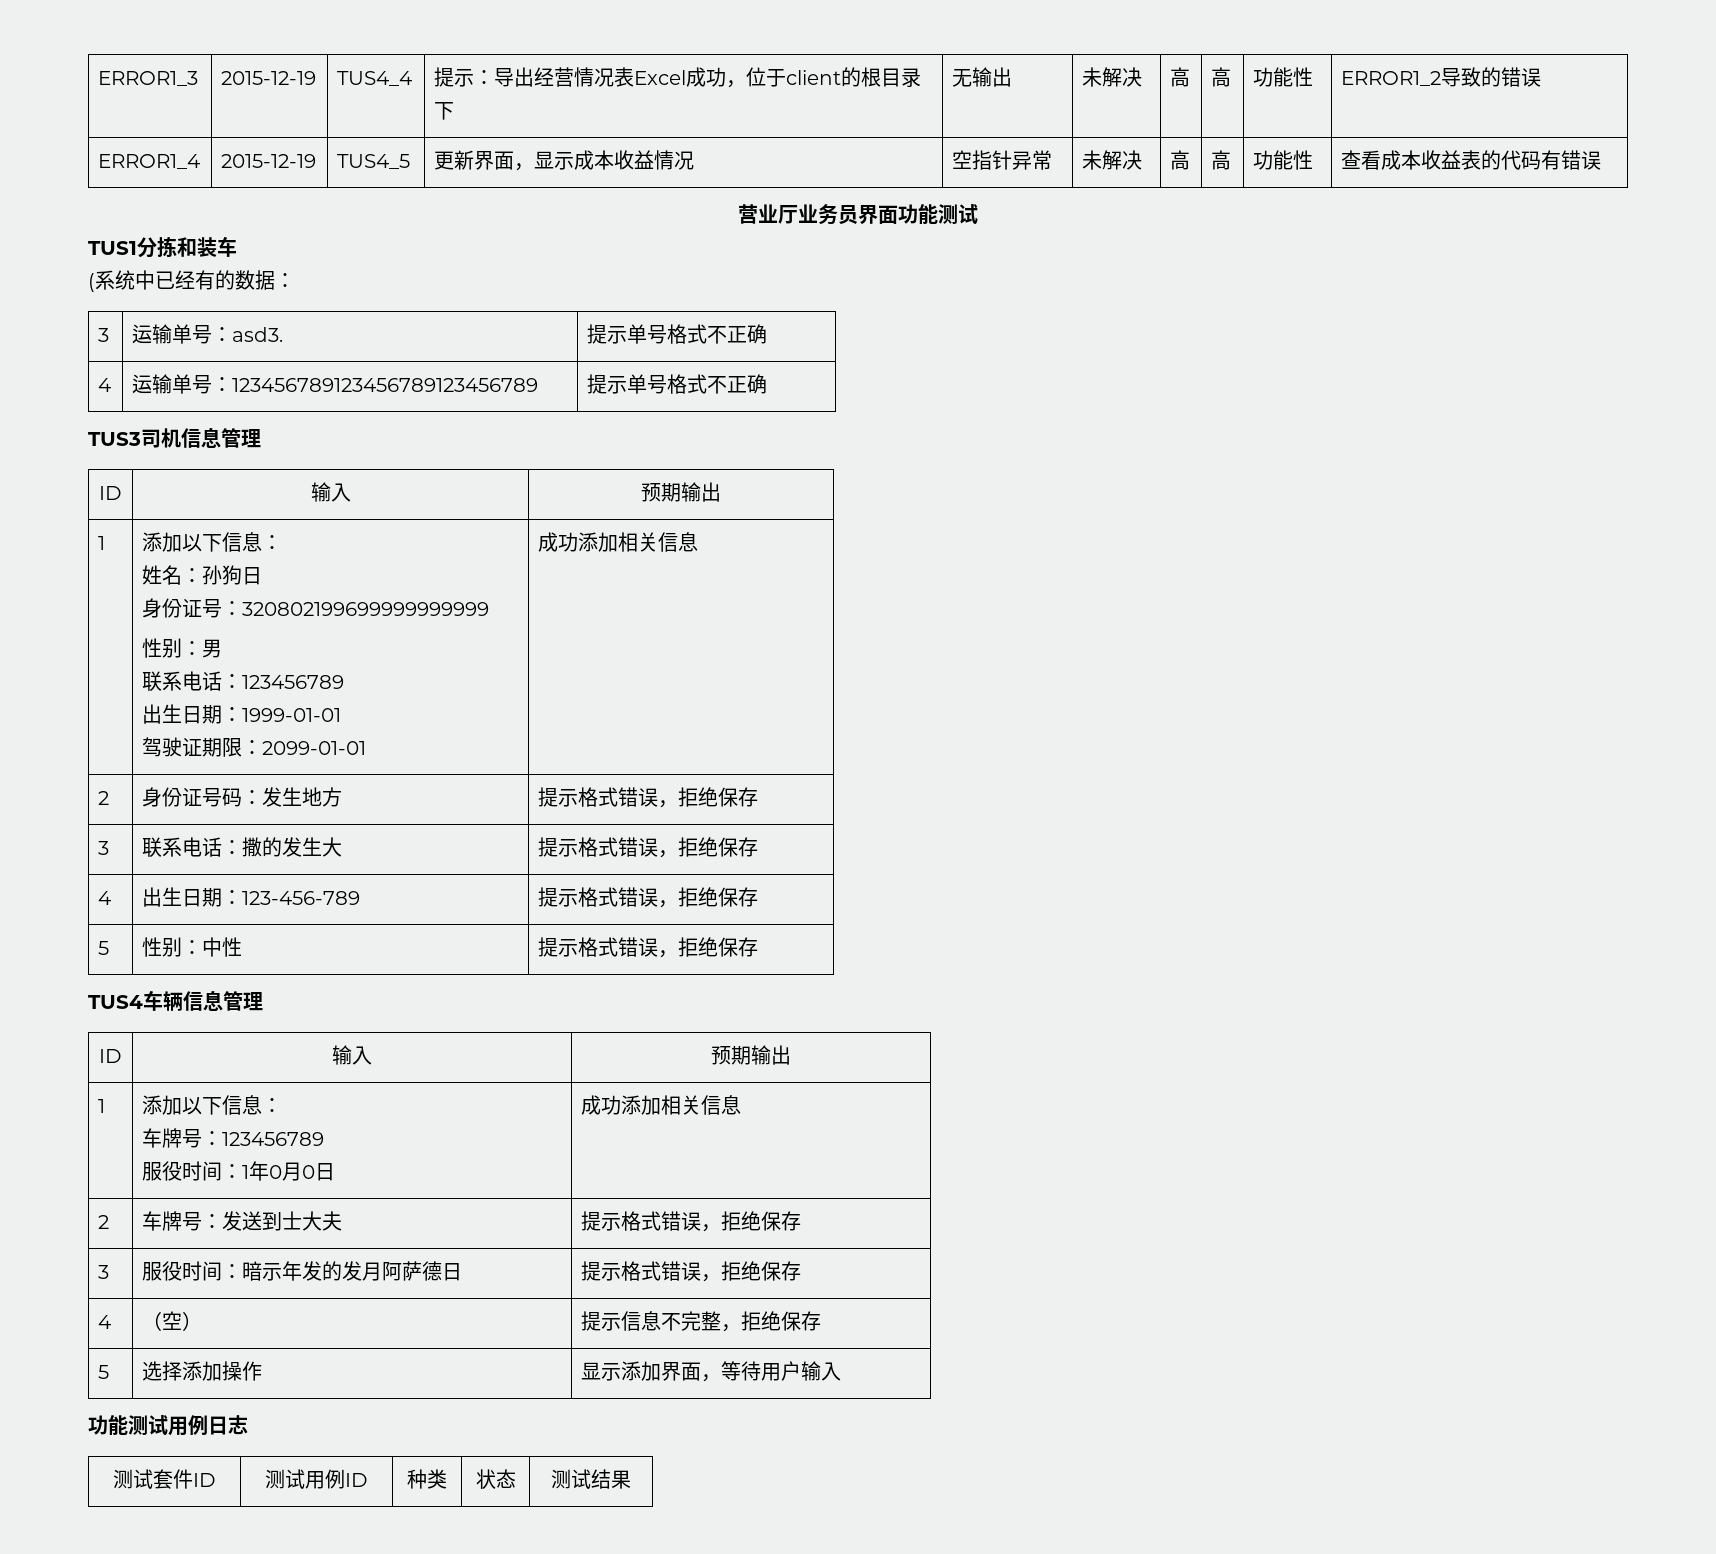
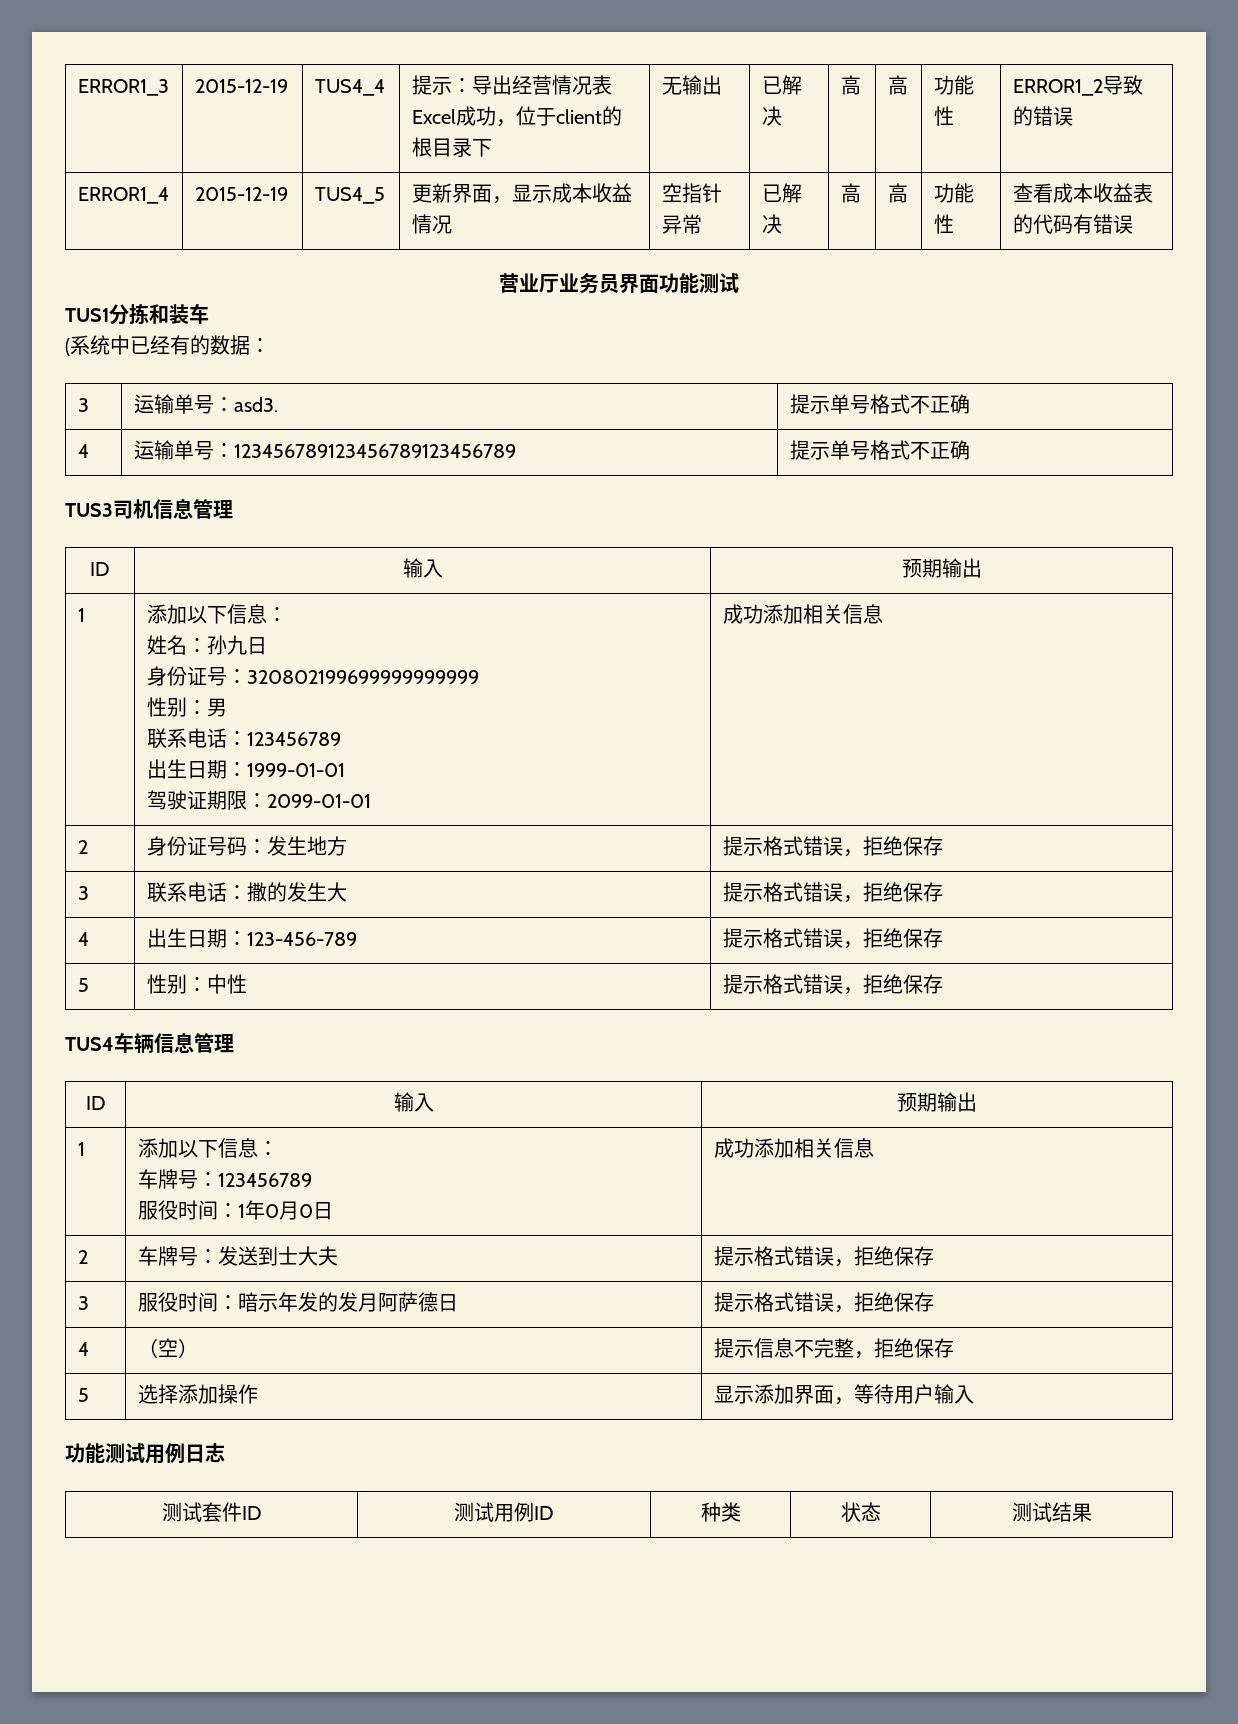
- ERROR1_3 | 2015-12-19 | TUS4_4 | 提示：导出经营情况表Excel成功，位于client的根目录下 | 无输出 | 未解决 | 高 | 高 | 功能性 | ERROR1_2导致的错误
+ ERROR1_3 | 2015-12-19 | TUS4_4 | 提示：导出经营情况表Excel成功，位于client的根目录下 | 无输出 | 已解决 | 高 | 高 | 功能性 | ERROR1_2导致的错误
- ERROR1_4 | 2015-12-19 | TUS4_5 | 更新界面，显示成本收益情况 | 空指针异常 | 未解决 | 高 | 高 | 功能性 | 查看成本收益表的代码有错误
+ ERROR1_4 | 2015-12-19 | TUS4_5 | 更新界面，显示成本收益情况 | 空指针异常 | 已解决 | 高 | 高 | 功能性 | 查看成本收益表的代码有错误
  TUS3司机信息管理
  ID | 输入 | 预期输出
  1 | 添加以下信息：
- 姓名：孙狗日
+ 姓名：孙九日

